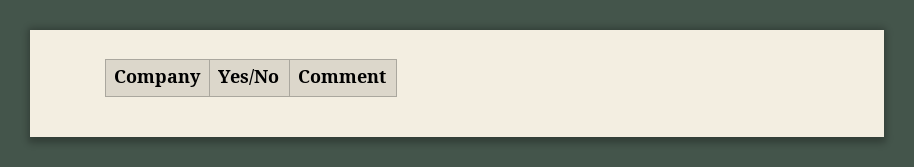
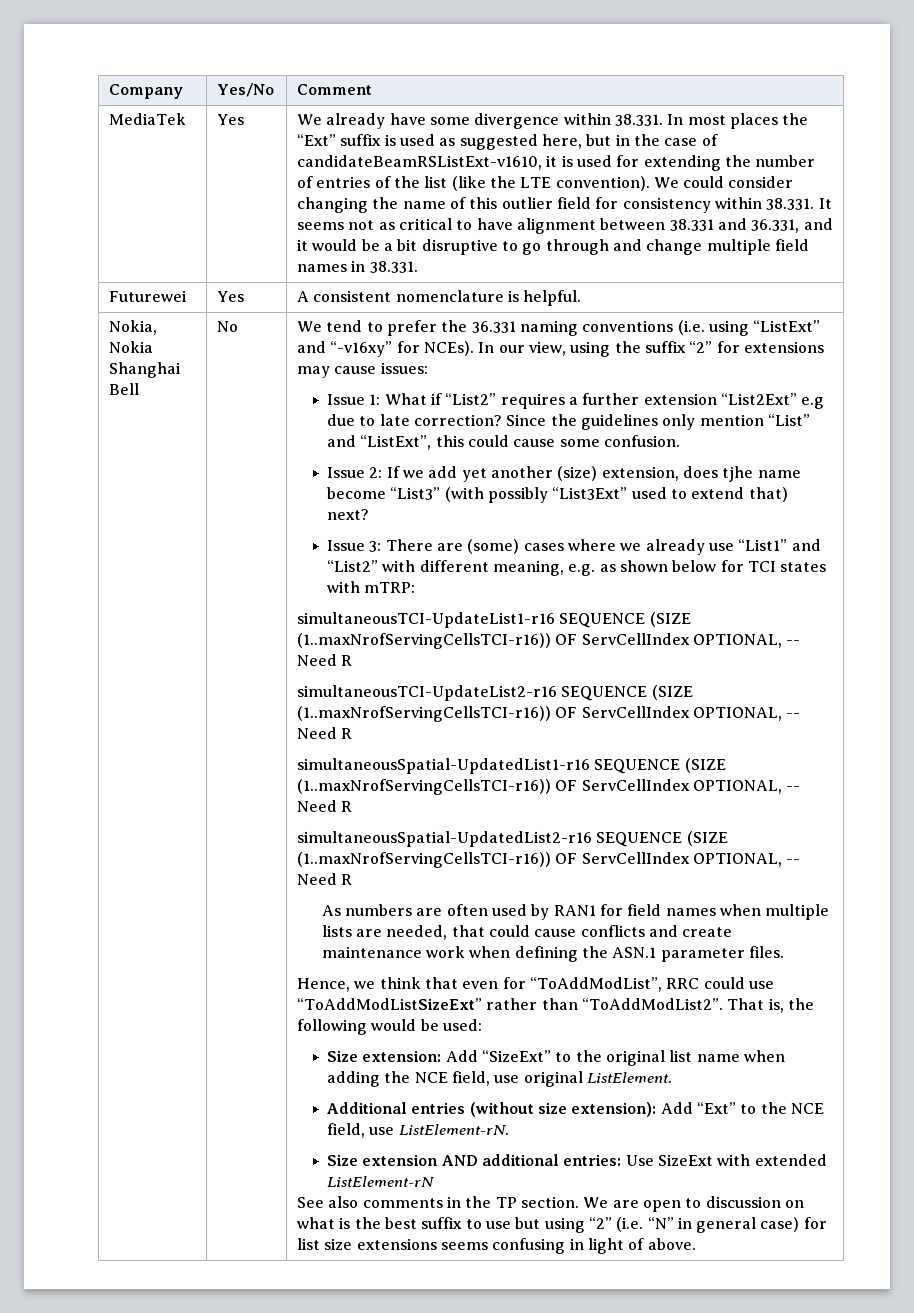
+ MediaTek | Yes | We already have some divergence within 38.331. In most places the “Ext” suffix is used as suggested here, but in the case of candidateBeamRSListExt-v1610, it is used for extending the number of entries of the list (like the LTE convention). We could consider changing the name of this outlier field for consistency within 38.331. It seems not as critical to have alignment between 38.331 and 36.331, and it would be a bit disruptive to go through and change multiple field names in 38.331.
+ Futurewei | Yes | A consistent nomenclature is helpful.
+ Nokia, Nokia Shanghai Bell | No | We tend to prefer the 36.331 naming conventions (i.e. using “ListExt” and “-v16xy” for NCEs). In our view, using the suffix “2” for extensions may cause issues:
+ Issue 1: What if “List2” requires a further extension “List2Ext” e.g due to late correction? Since the guidelines only mention “List” and “ListExt”, this could cause some confusion.
+ Issue 2: If we add yet another (size) extension, does tjhe name become “List3” (with possibly “List3Ext” used to extend that) next?
+ Issue 3: There are (some) cases where we already use “List1” and “List2” with different meaning, e.g. as shown below for TCI states with mTRP:
+ simultaneousTCI-UpdateList1-r16 SEQUENCE (SIZE (1..maxNrofServingCellsTCI-r16)) OF ServCellIndex OPTIONAL, -- Need R
+ simultaneousTCI-UpdateList2-r16 SEQUENCE (SIZE (1..maxNrofServingCellsTCI-r16)) OF ServCellIndex OPTIONAL, -- Need R
+ simultaneousSpatial-UpdatedList1-r16 SEQUENCE (SIZE (1..maxNrofServingCellsTCI-r16)) OF ServCellIndex OPTIONAL, -- Need R
+ simultaneousSpatial-UpdatedList2-r16 SEQUENCE (SIZE (1..maxNrofServingCellsTCI-r16)) OF ServCellIndex OPTIONAL, -- Need R
+ As numbers are often used by RAN1 for field names when multiple lists are needed, that could cause conflicts and create maintenance work when defining the ASN.1 parameter files.
+ Hence, we think that even for “ToAddModList”, RRC could use “ToAddModListSizeExt” rather than “ToAddModList2”. That is, the following would be used:
+ Size extension: Add “SizeExt” to the original list name when adding the NCE field, use original ListElement.
+ Additional entries (without size extension): Add “Ext” to the NCE field, use ListElement-rN.
+ Size extension AND additional entries: Use SizeExt with extended ListElement-rN
+ See also comments in the TP section. We are open to discussion on what is the best suffix to use but using “2” (i.e. “N” in general case) for list size extensions seems confusing in light of above.

